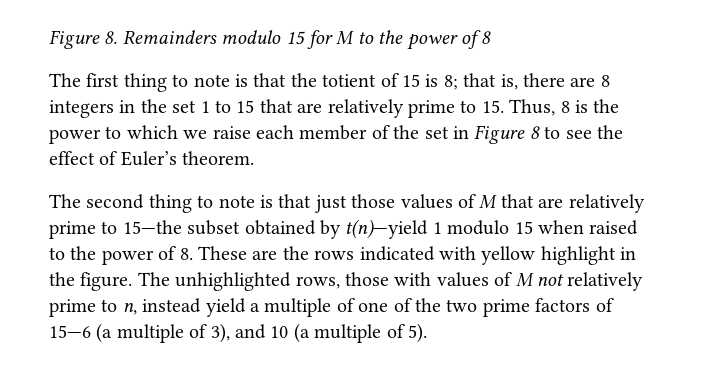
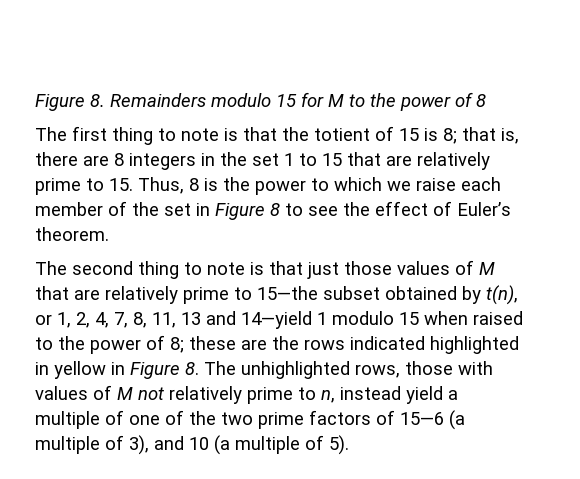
- The second thing to note is that just those values of M that are relatively prime to 15—the subset obtained by t(n)—yield 1 modulo 15 when raised to the power of 8. These are the rows indicated with yellow highlight in the figure. The unhighlighted rows, those with values of M not relatively prime to n, instead yield a multiple of one of the two prime factors of 15—6 (a multiple of 3), and 10 (a multiple of 5).
+ The second thing to note is that just those values of M that are relatively prime to 15—the subset obtained by t(n), or 1, 2, 4, 7, 8, 11, 13 and 14—yield 1 modulo 15 when raised to the power of 8; these are the rows indicated highlighted in yellow in Figure 8. The unhighlighted rows, those with values of M not relatively prime to n, instead yield a multiple of one of the two prime factors of 15—6 (a multiple of 3), and 10 (a multiple of 5).

